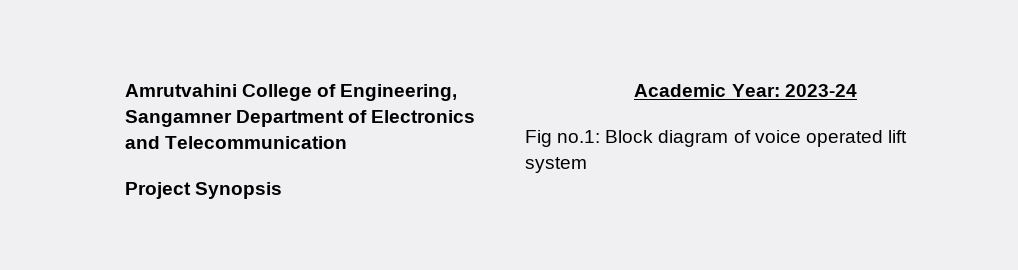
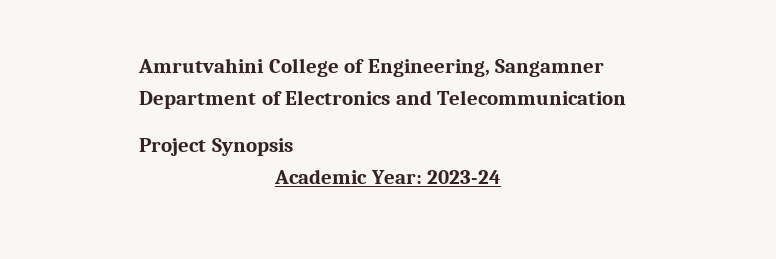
- Fig no.1: Block diagram of voice operated lift system

